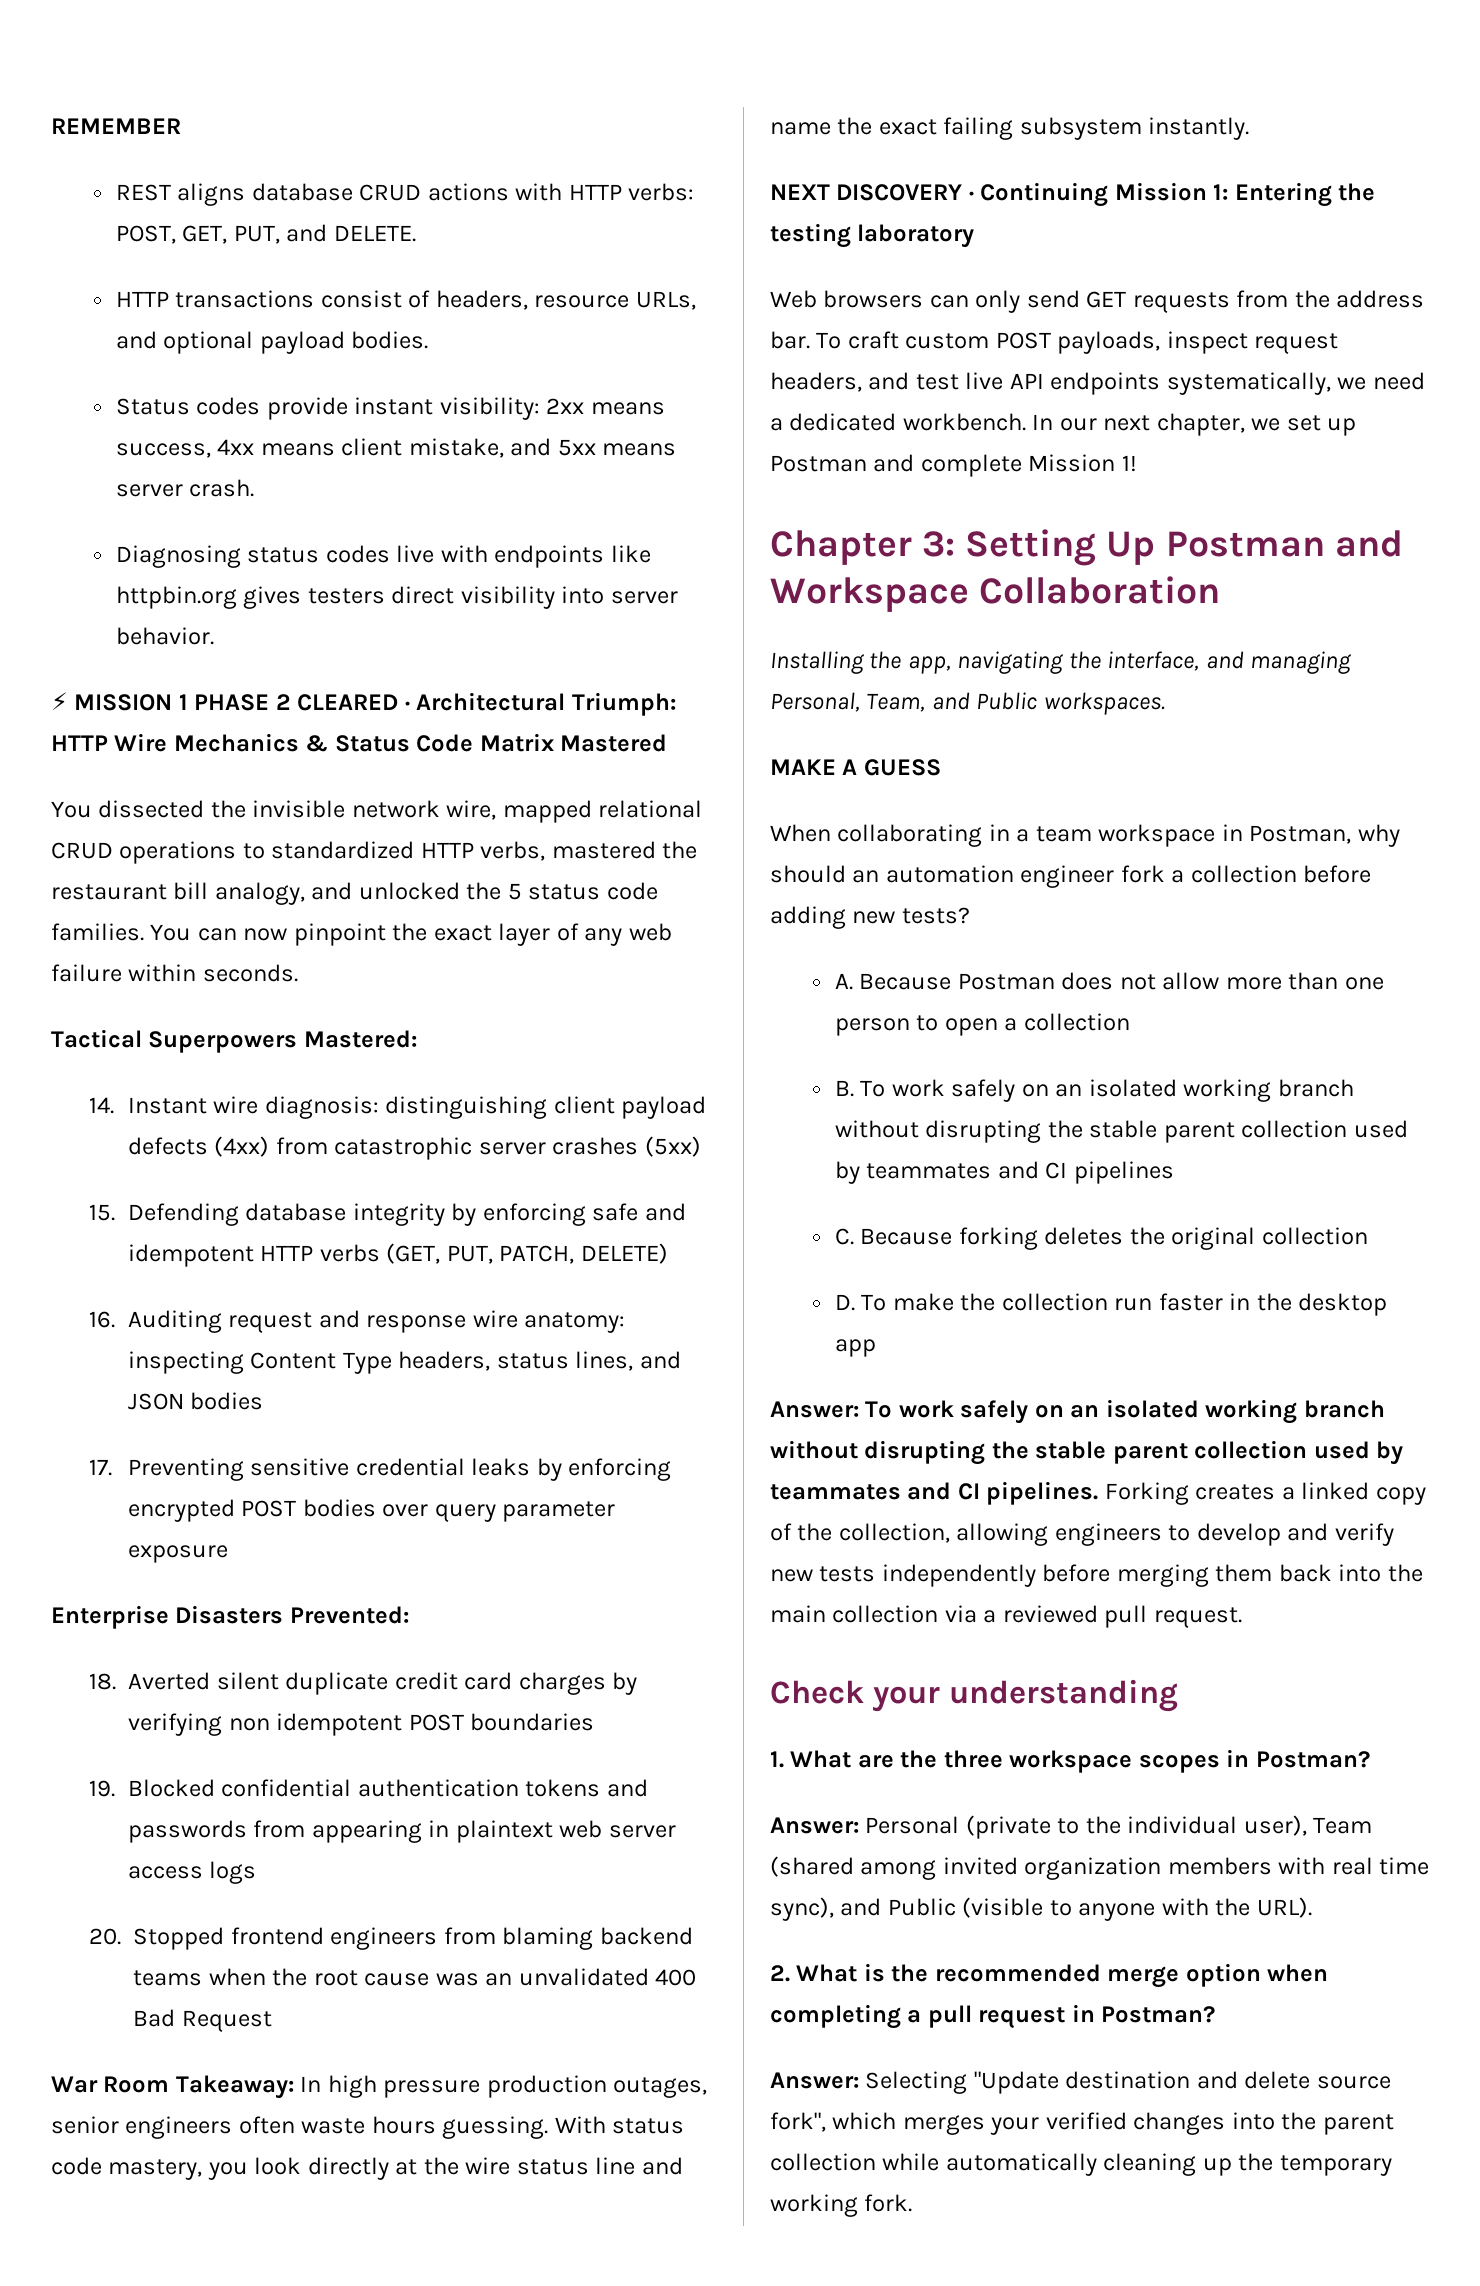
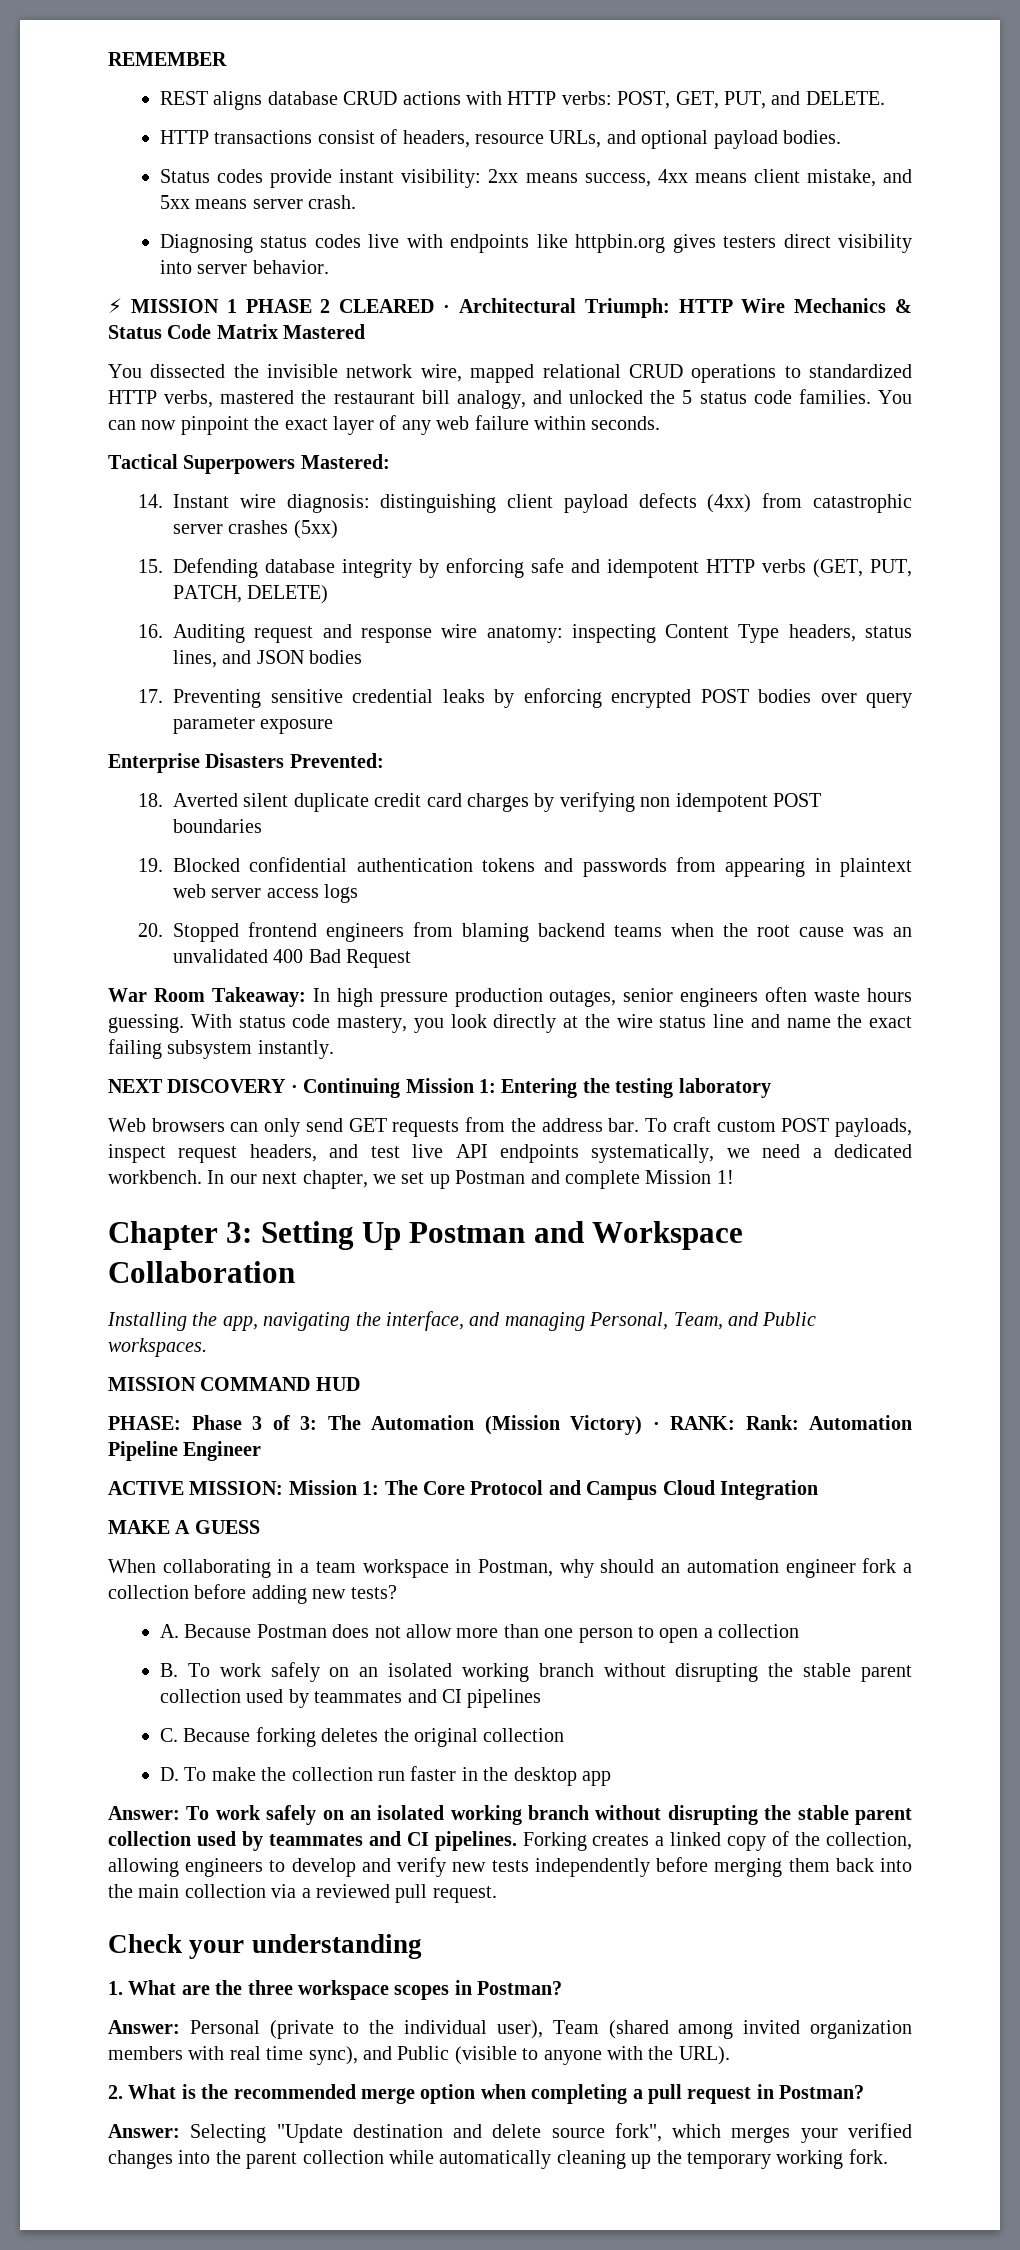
+ MISSION COMMAND HUD
+ PHASE: Phase 3 of 3: The Automation (Mission Victory) · RANK: Rank: Automation Pipeline Engineer
+ ACTIVE MISSION: Mission 1: The Core Protocol and Campus Cloud Integration

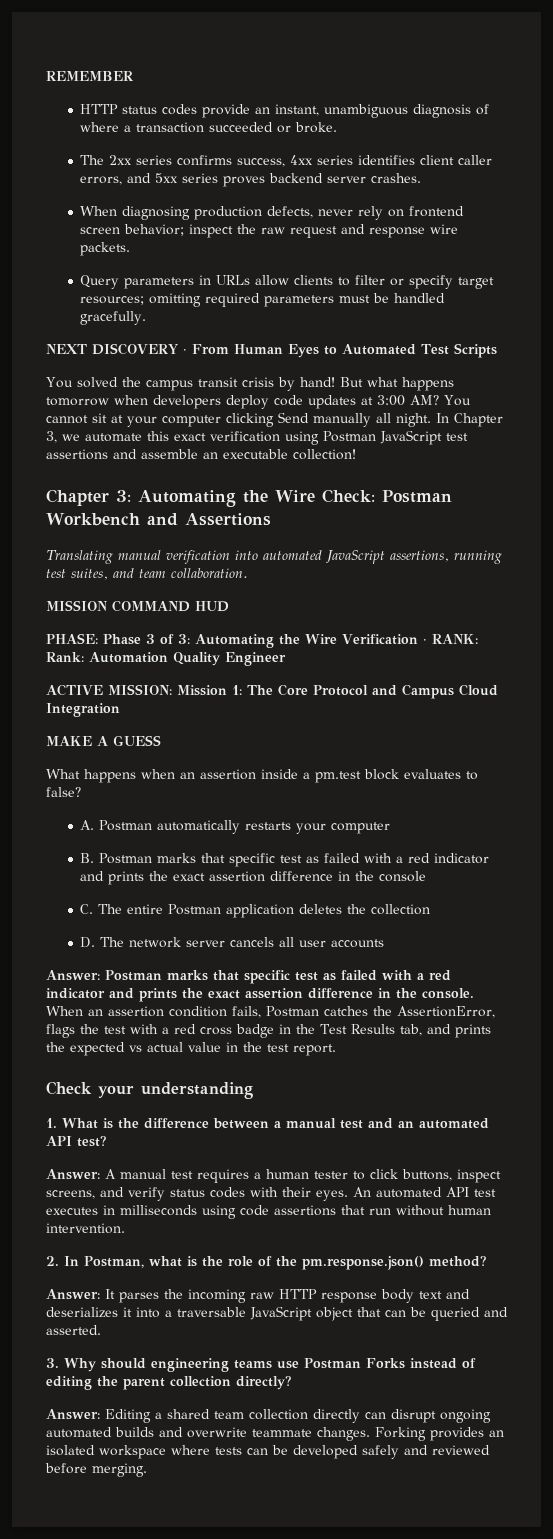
- REST aligns database CRUD actions with HTTP verbs: POST, GET, PUT, and DELETE.
- HTTP transactions consist of headers, resource URLs, and optional payload bodies.
- Status codes provide instant visibility: 2xx means success, 4xx means client mistake, and 5xx means server crash.
- Diagnosing status codes live with endpoints like httpbin.org gives testers direct visibility into server behavior.
- ⚡ MISSION 1 PHASE 2 CLEARED · Architectural Triumph: HTTP Wire Mechanics & Status Code Matrix Mastered
- You dissected the invisible network wire, mapped relational CRUD operations to standardized HTTP verbs, mastered the restaurant bill analogy, and unlocked the 5 status code families. You can now pinpoint the exact layer of any web failure within seconds.
- Tactical Superpowers Mastered:
- 14. Instant wire diagnosis: distinguishing client payload defects (4xx) from catastrophic server crashes (5xx)
- 15. Defending database integrity by enforcing safe and idempotent HTTP verbs (GET, PUT, PATCH, DELETE)
- 16. Auditing request and response wire anatomy: inspecting Content Type headers, status lines, and JSON bodies
- 17. Preventing sensitive credential leaks by enforcing encrypted POST bodies over query parameter exposure
- Enterprise Disasters Prevented:
- 18. Averted silent duplicate credit card charges by verifying non idempotent POST boundaries
- 19. Blocked confidential authentication tokens and passwords from appearing in plaintext web server access logs
- 20. Stopped frontend engineers from blaming backend teams when the root cause was an unvalidated 400 Bad Request
- War Room Takeaway: In high pressure production outages, senior engineers often waste hours guessing. With status code mastery, you look directly at the wire status line and name the exact failing subsystem instantly.
- NEXT DISCOVERY · Continuing Mission 1: Entering the testing laboratory
- Web browsers can only send GET requests from the address bar. To craft custom POST payloads, inspect request headers, and test live API endpoints systematically, we need a dedicated workbench. In our next chapter, we set up Postman and complete Mission 1!
- Chapter 3: Setting Up Postman and Workspace Collaboration
- Installing the app, navigating the interface, and managing Personal, Team, and Public workspaces.
+ HTTP status codes provide an instant, unambiguous diagnosis of where a transaction succeeded or broke.
+ The 2xx series confirms success, 4xx series identifies client caller errors, and 5xx series proves backend server crashes.
+ When diagnosing production defects, never rely on frontend screen behavior; inspect the raw request and response wire packets.
+ Query parameters in URLs allow clients to filter or specify target resources; omitting required parameters must be handled gracefully.
+ NEXT DISCOVERY · From Human Eyes to Automated Test Scripts
+ You solved the campus transit crisis by hand! But what happens tomorrow when developers deploy code updates at 3:00 AM? You cannot sit at your computer clicking Send manually all night. In Chapter 3, we automate this exact verification using Postman JavaScript test assertions and assemble an executable collection!
+ Chapter 3: Automating the Wire Check: Postman Workbench and Assertions
+ Translating manual verification into automated JavaScript assertions, running test suites, and team collaboration.
- PHASE: Phase 3 of 3: The Automation (Mission Victory) · RANK: Rank: Automation Pipeline Engineer
+ PHASE: Phase 3 of 3: Automating the Wire Verification · RANK: Rank: Automation Quality Engineer
- When collaborating in a team workspace in Postman, why should an automation engineer fork a collection before adding new tests?
- A. Because Postman does not allow more than one person to open a collection
- B. To work safely on an isolated working branch without disrupting the stable parent collection used by teammates and CI pipelines
- C. Because forking deletes the original collection
+ What happens when an assertion inside a pm.test block evaluates to false?
+ A. Postman automatically restarts your computer
+ B. Postman marks that specific test as failed with a red indicator and prints the exact assertion difference in the console
+ C. The entire Postman application deletes the collection
- D. To make the collection run faster in the desktop app
- Answer: To work safely on an isolated working branch without disrupting the stable parent collection used by teammates and CI pipelines. Forking creates a linked copy of the collection, allowing engineers to develop and verify new tests independently before merging them back into the main collection via a reviewed pull request.
+ D. The network server cancels all user accounts
+ Answer: Postman marks that specific test as failed with a red indicator and prints the exact assertion difference in the console. When an assertion condition fails, Postman catches the AssertionError, flags the test with a red cross badge in the Test Results tab, and prints the expected vs actual value in the test report.
- 1. What are the three workspace scopes in Postman?
- Answer: Personal (private to the individual user), Team (shared among invited organization members with real time sync), and Public (visible to anyone with the URL).
- 2. What is the recommended merge option when completing a pull request in Postman?
- Answer: Selecting "Update destination and delete source fork", which merges your verified changes into the parent collection while automatically cleaning up the temporary working fork.
+ 1. What is the difference between a manual test and an automated API test?
+ Answer: A manual test requires a human tester to click buttons, inspect screens, and verify status codes with their eyes. An automated API test executes in milliseconds using code assertions that run without human intervention.
+ 2. In Postman, what is the role of the pm.response.json() method?
+ Answer: It parses the incoming raw HTTP response body text and deserializes it into a traversable JavaScript object that can be queried and asserted.
+ 3. Why should engineering teams use Postman Forks instead of editing the parent collection directly?
+ Answer: Editing a shared team collection directly can disrupt ongoing automated builds and overwrite teammate changes. Forking provides an isolated workspace where tests can be developed safely and reviewed before merging.

